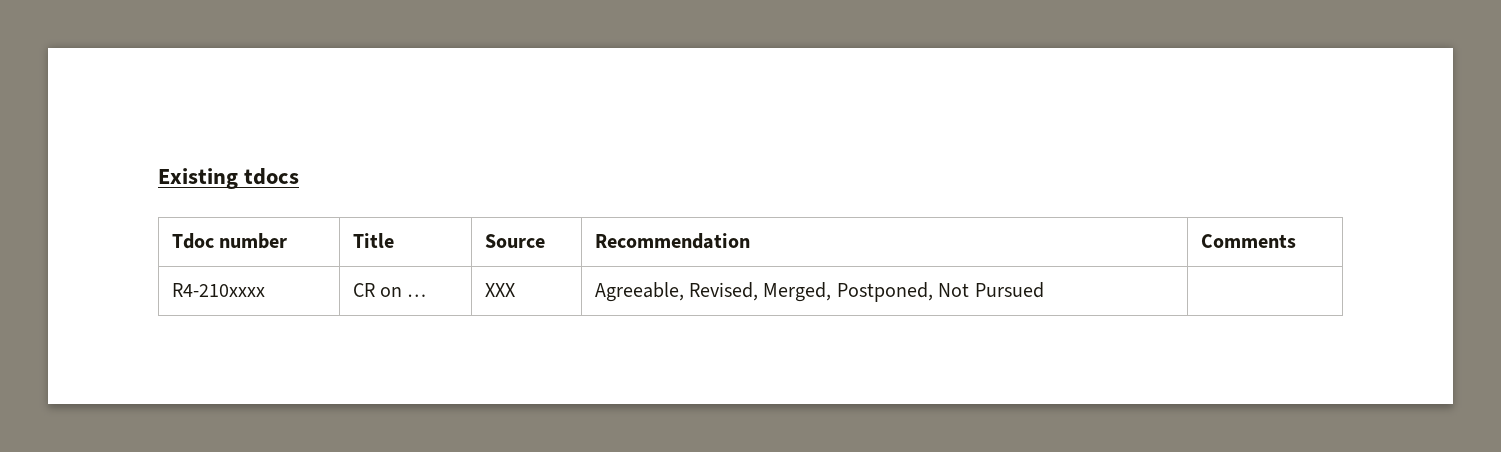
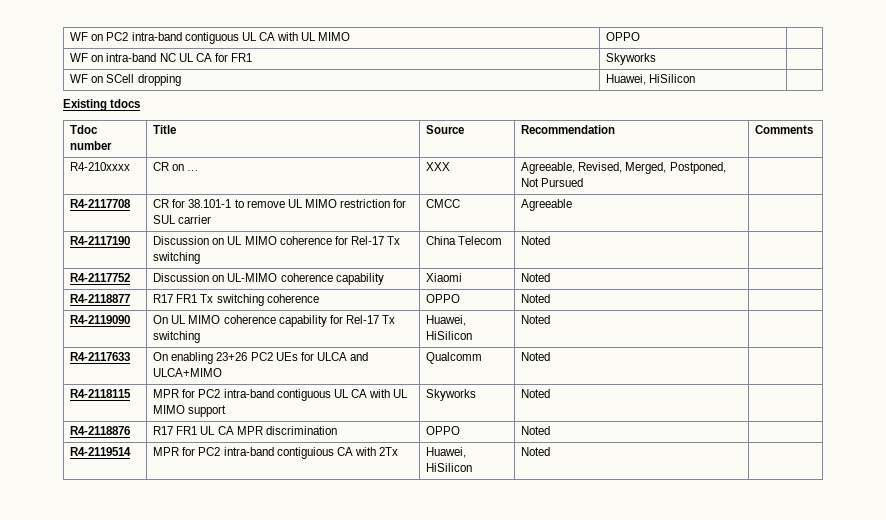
+ WF on PC2 intra-band contiguous UL CA with UL MIMO | OPPO |
+ WF on intra-band NC UL CA for FR1 | Skyworks |
+ WF on SCell dropping | Huawei, HiSilicon |
+ R4-2117708 | CR for 38.101-1 to remove UL MIMO restriction for SUL carrier | CMCC | Agreeable |
+ R4-2117190 | Discussion on UL MIMO coherence for Rel-17 Tx switching | China Telecom | Noted |
+ R4-2117752 | Discussion on UL-MIMO coherence capability | Xiaomi | Noted |
+ R4-2118877 | R17 FR1 Tx switching coherence | OPPO | Noted |
+ R4-2119090 | On UL MIMO coherence capability for Rel-17 Tx switching | Huawei, HiSilicon | Noted |
+ R4-2117633 | On enabling 23+26 PC2 UEs for ULCA and ULCA+MIMO | Qualcomm | Noted |
+ R4-2118115 | MPR for PC2 intra-band contiguous UL CA with UL MIMO support | Skyworks | Noted |
+ R4-2118876 | R17 FR1 UL CA MPR discrimination | OPPO | Noted |
+ R4-2119514 | MPR for PC2 intra-band contiguious CA with 2Tx | Huawei, HiSilicon | Noted |

